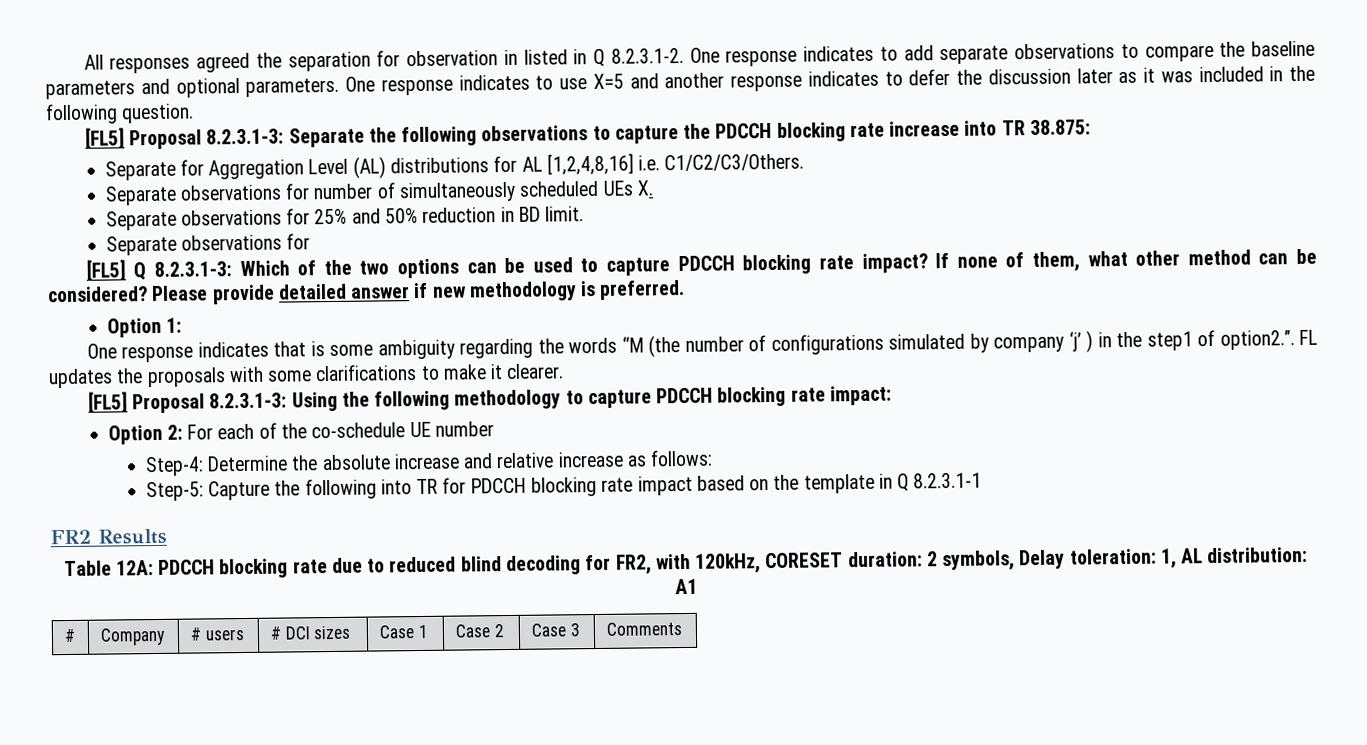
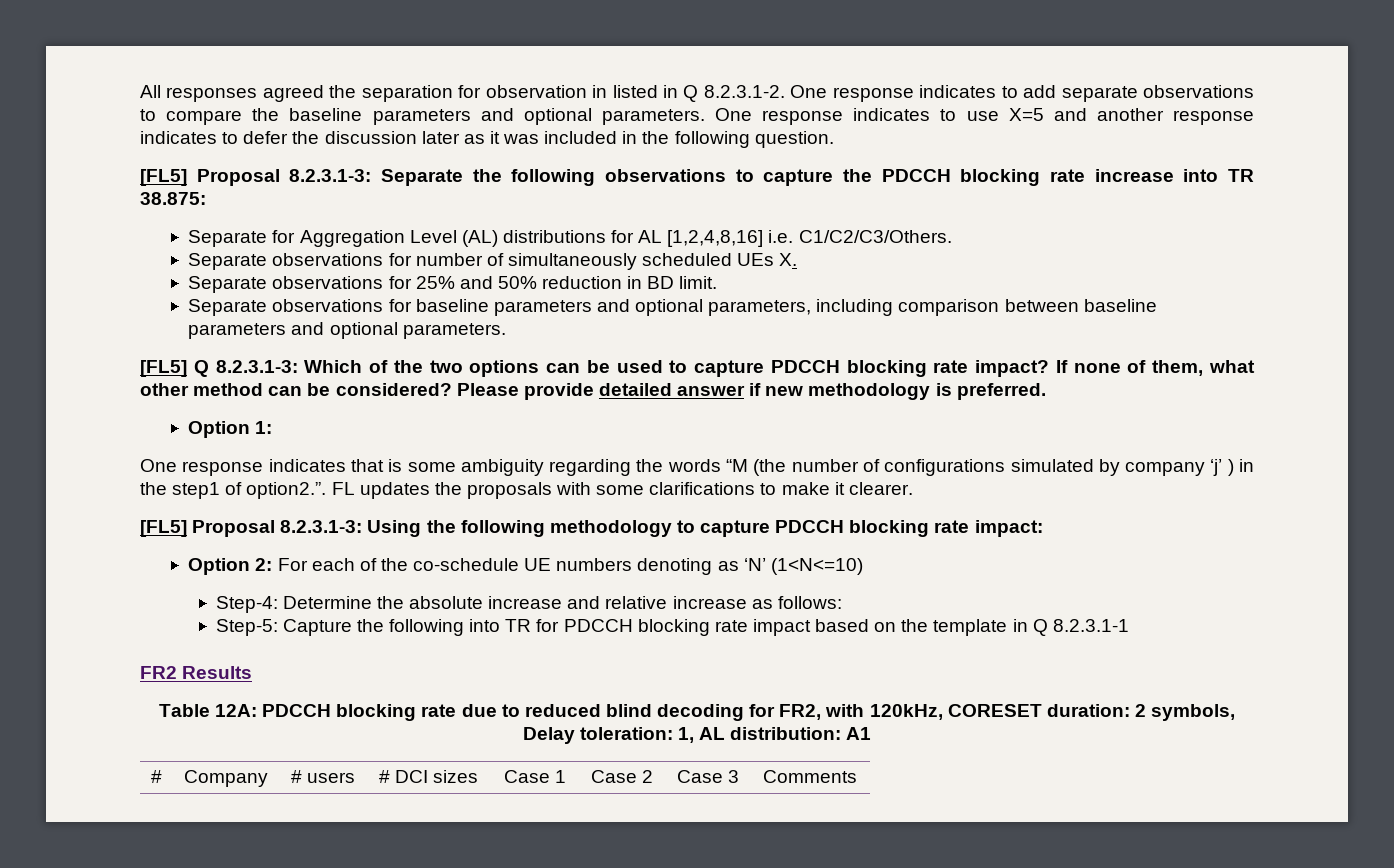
  Separate observations for 25% and 50% reduction in BD limit.
- Separate observations for
+ Separate observations for baseline parameters and optional parameters, including comparison between baseline parameters and optional parameters.
- Option 2: For each of the co-schedule UE number
+ Option 2: For each of the co-schedule UE numbers denoting as ‘N’ (1<N<=10)

